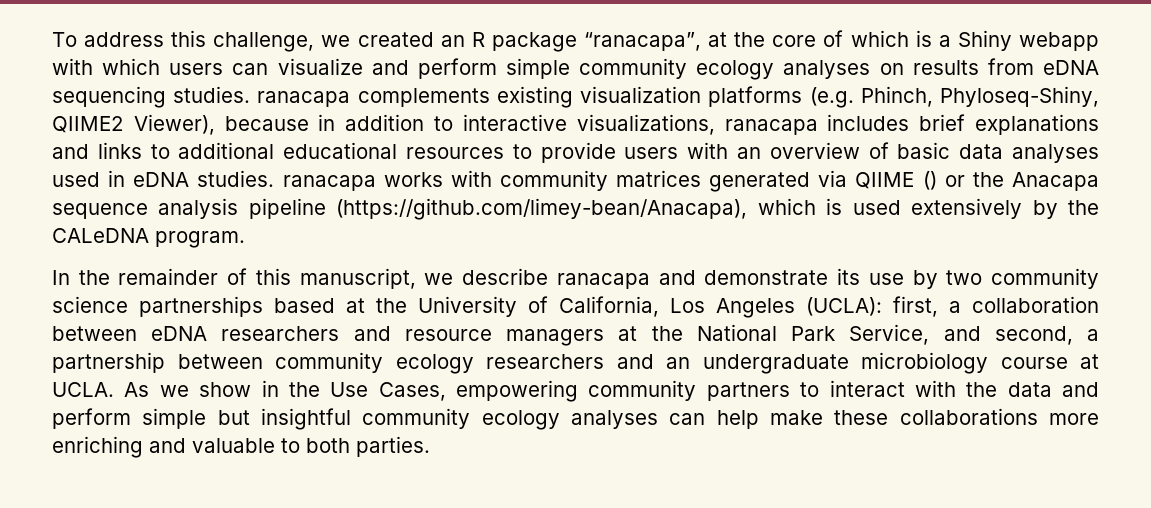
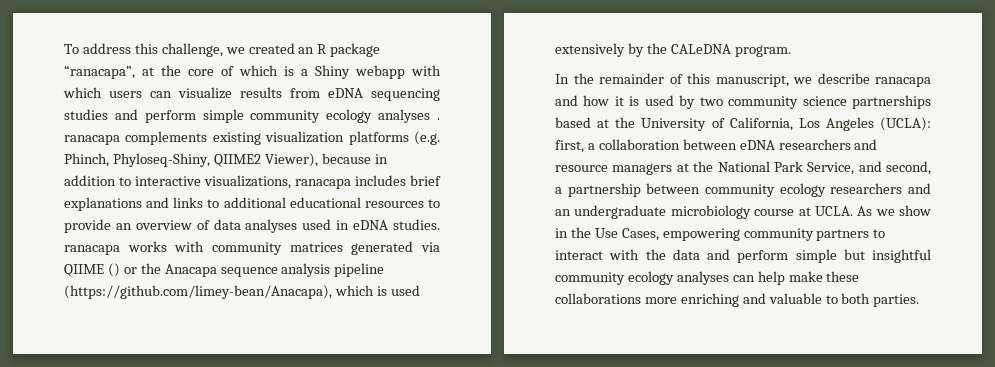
- To address this challenge, we created an R package “ranacapa”, at the core of which is a Shiny webapp with which users can visualize and perform simple community ecology analyses on results from eDNA sequencing studies. ranacapa complements existing visualization platforms (e.g. Phinch, Phyloseq-Shiny, QIIME2 Viewer), because in addition to interactive visualizations, ranacapa includes brief explanations and links to additional educational resources to provide users with an overview of basic data analyses used in eDNA studies. ranacapa works with community matrices generated via QIIME () or the Anacapa sequence analysis pipeline (https://github.com/limey-bean/Anacapa), which is used extensively by the CALeDNA program.
+ To address this challenge, we created an R package “ranacapa”, at the core of which is a Shiny webapp with which users can visualize results from eDNA sequencing studies and perform simple community ecology analyses . ranacapa complements existing visualization platforms (e.g. Phinch, Phyloseq-Shiny, QIIME2 Viewer), because in addition to interactive visualizations, ranacapa includes brief explanations and links to additional educational resources to provide an overview of data analyses used in eDNA studies. ranacapa works with community matrices generated via QIIME () or the Anacapa sequence analysis pipeline (https://github.com/limey-bean/Anacapa), which is used extensively by the CALeDNA program.
- In the remainder of this manuscript, we describe ranacapa and demonstrate its use by two community science partnerships based at the University of California, Los Angeles (UCLA): first, a collaboration between eDNA researchers and resource managers at the National Park Service, and second, a partnership between community ecology researchers and an undergraduate microbiology course at UCLA.
+ In the remainder of this manuscript, we describe ranacapa and how it is used by two community science partnerships based at the University of California, Los Angeles (UCLA): first, a collaboration between eDNA researchers and resource managers at the National Park Service, and second, a partnership between community ecology researchers and an undergraduate microbiology course at UCLA.

